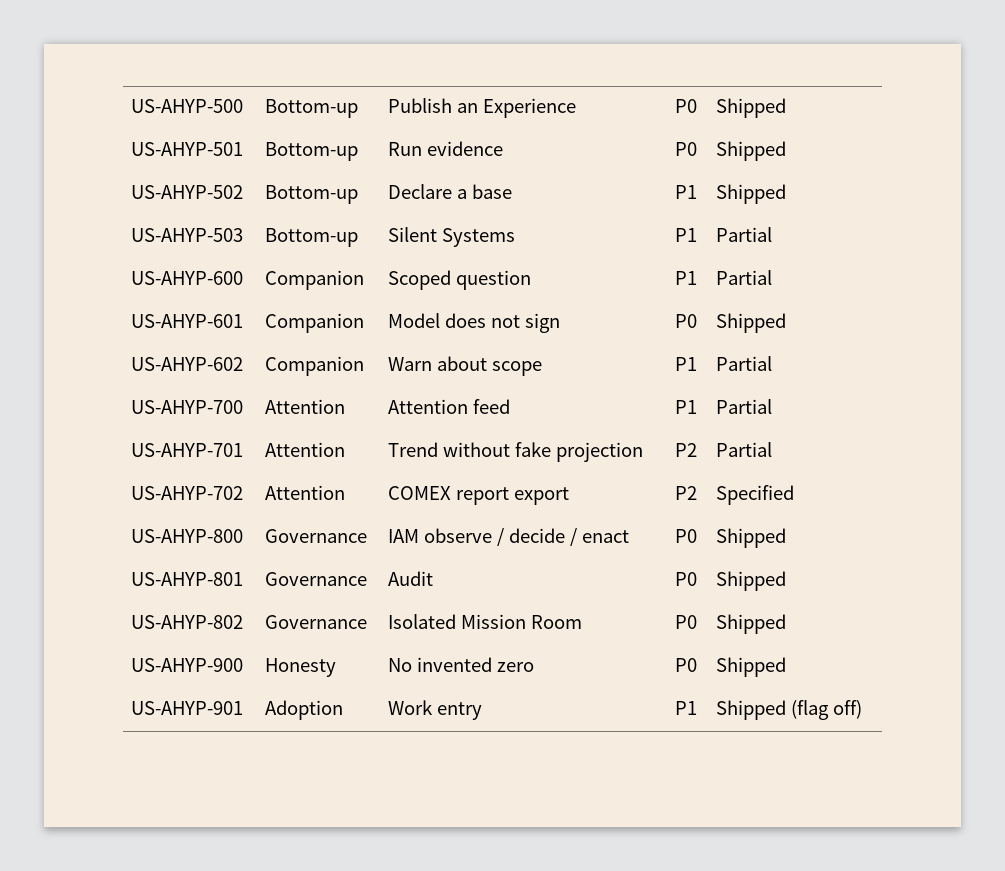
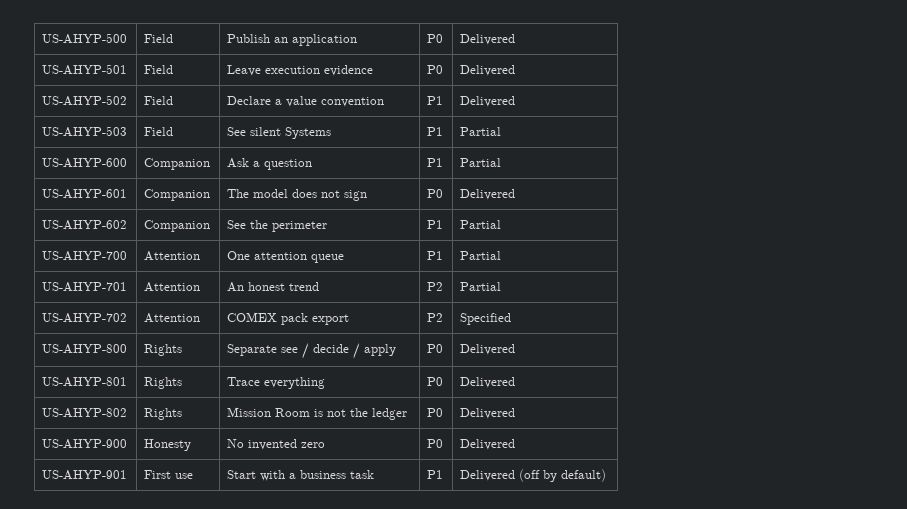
- US-AHYP-500 | Bottom-up | Publish an Experience | P0 | Shipped
+ US-AHYP-500 | Field | Publish an application | P0 | Delivered
- US-AHYP-501 | Bottom-up | Run evidence | P0 | Shipped
+ US-AHYP-501 | Field | Leave execution evidence | P0 | Delivered
- US-AHYP-502 | Bottom-up | Declare a base | P1 | Shipped
+ US-AHYP-502 | Field | Declare a value convention | P1 | Delivered
- US-AHYP-503 | Bottom-up | Silent Systems | P1 | Partial
+ US-AHYP-503 | Field | See silent Systems | P1 | Partial
- US-AHYP-600 | Companion | Scoped question | P1 | Partial
+ US-AHYP-600 | Companion | Ask a question | P1 | Partial
- US-AHYP-601 | Companion | Model does not sign | P0 | Shipped
+ US-AHYP-601 | Companion | The model does not sign | P0 | Delivered
- US-AHYP-602 | Companion | Warn about scope | P1 | Partial
+ US-AHYP-602 | Companion | See the perimeter | P1 | Partial
- US-AHYP-700 | Attention | Attention feed | P1 | Partial
+ US-AHYP-700 | Attention | One attention queue | P1 | Partial
- US-AHYP-701 | Attention | Trend without fake projection | P2 | Partial
+ US-AHYP-701 | Attention | An honest trend | P2 | Partial
- US-AHYP-702 | Attention | COMEX report export | P2 | Specified
+ US-AHYP-702 | Attention | COMEX pack export | P2 | Specified
- US-AHYP-800 | Governance | IAM observe / decide / enact | P0 | Shipped
+ US-AHYP-800 | Rights | Separate see / decide / apply | P0 | Delivered
- US-AHYP-801 | Governance | Audit | P0 | Shipped
+ US-AHYP-801 | Rights | Trace everything | P0 | Delivered
- US-AHYP-802 | Governance | Isolated Mission Room | P0 | Shipped
+ US-AHYP-802 | Rights | Mission Room is not the ledger | P0 | Delivered
- US-AHYP-900 | Honesty | No invented zero | P0 | Shipped
+ US-AHYP-900 | Honesty | No invented zero | P0 | Delivered
- US-AHYP-901 | Adoption | Work entry | P1 | Shipped (flag off)
+ US-AHYP-901 | First use | Start with a business task | P1 | Delivered (off by default)

